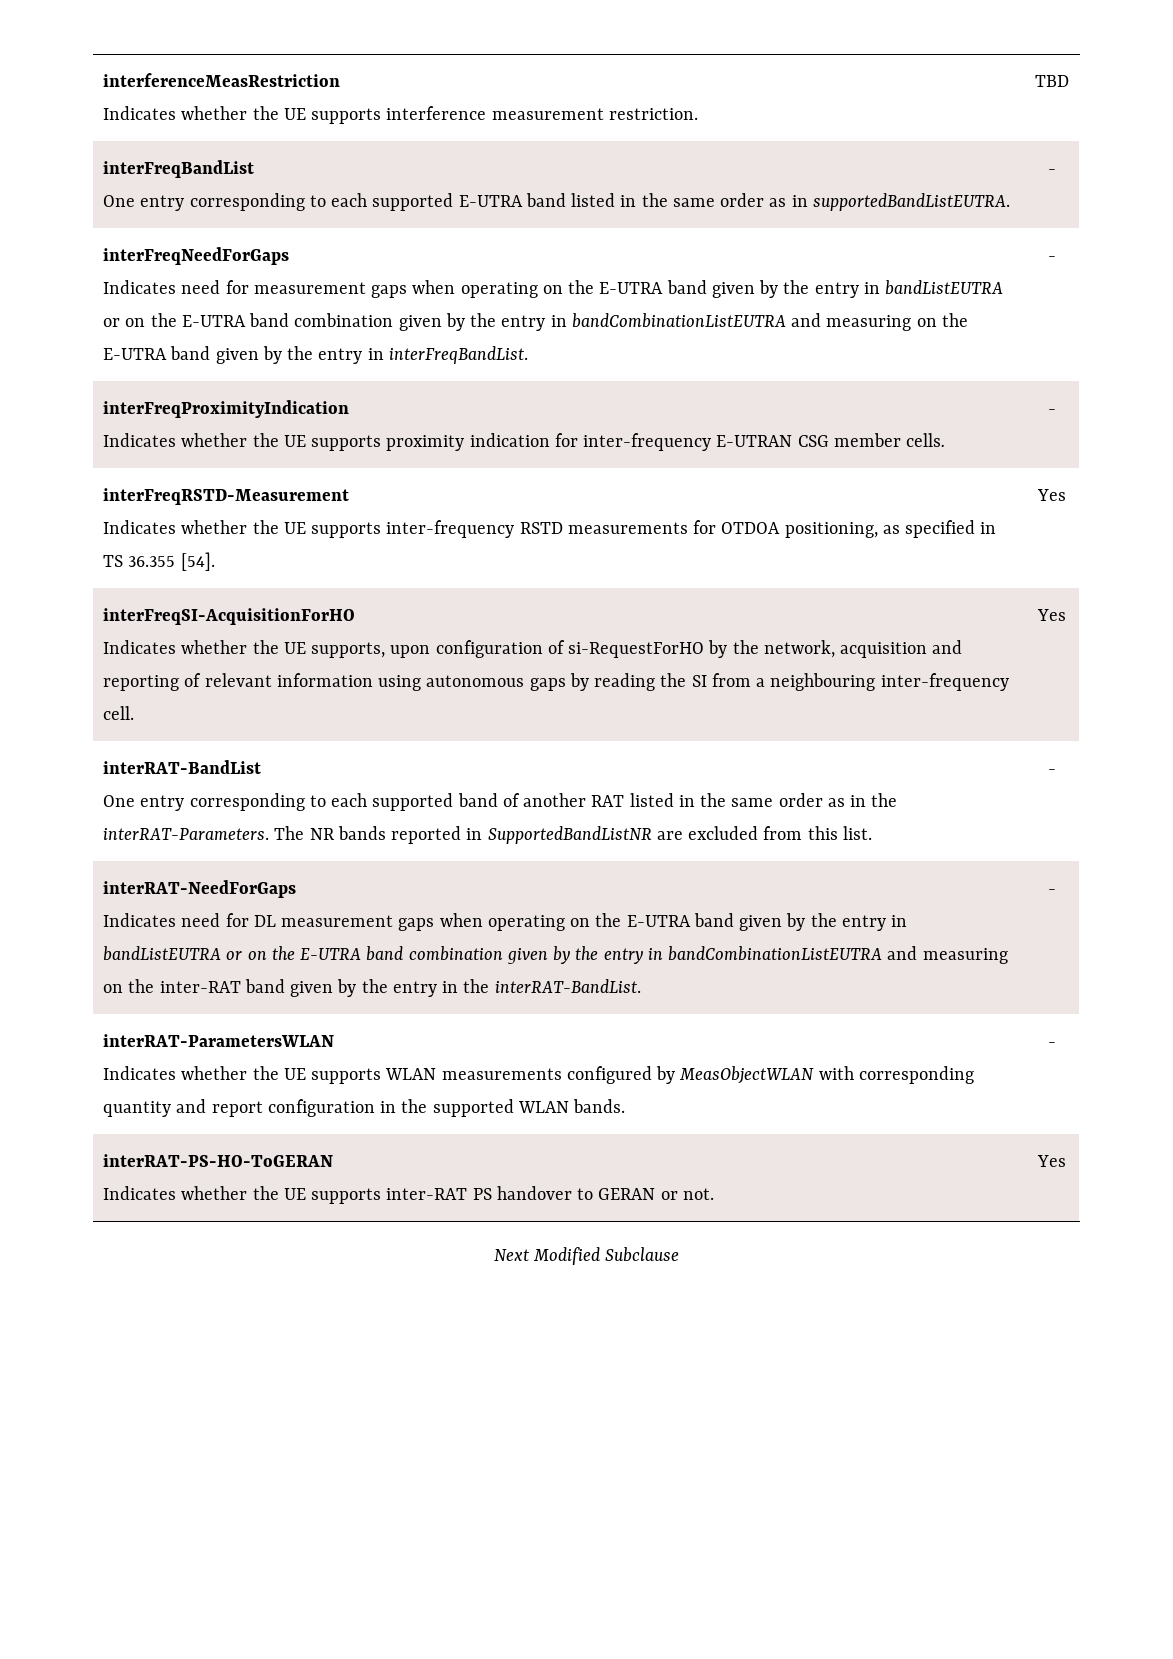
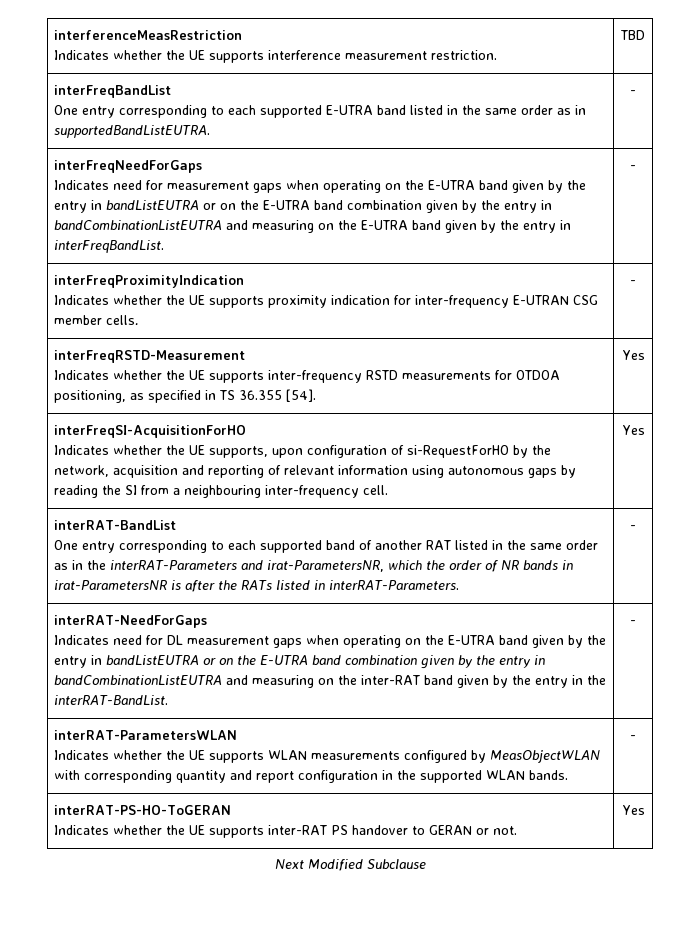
  interRAT-BandList
- One entry corresponding to each supported band of another RAT listed in the same order as in the interRAT-Parameters. The NR bands reported in SupportedBandListNR are excluded from this list. | -
+ One entry corresponding to each supported band of another RAT listed in the same order as in the interRAT-Parameters and irat-ParametersNR, which the order of NR bands in irat-ParametersNR is after the RATs listed in interRAT-Parameters. | -

